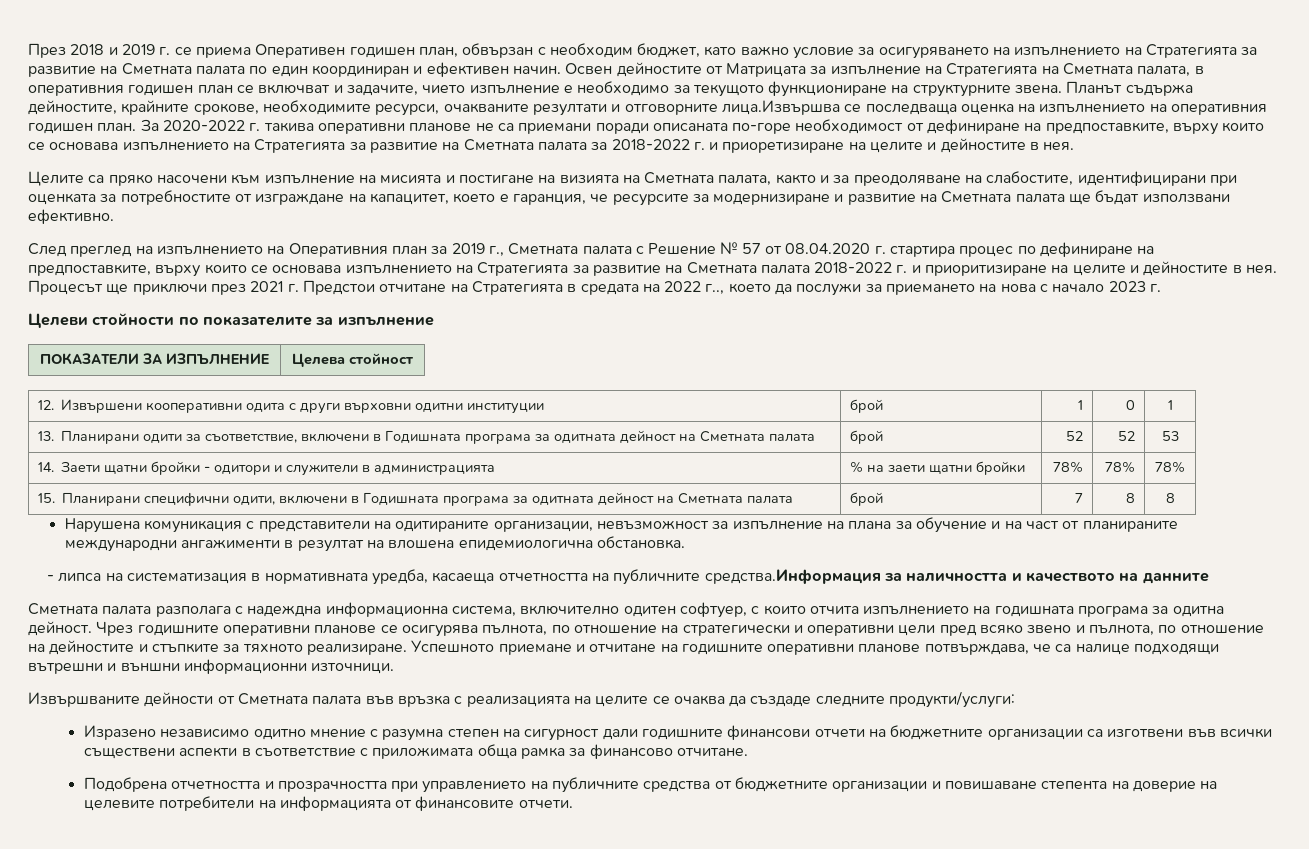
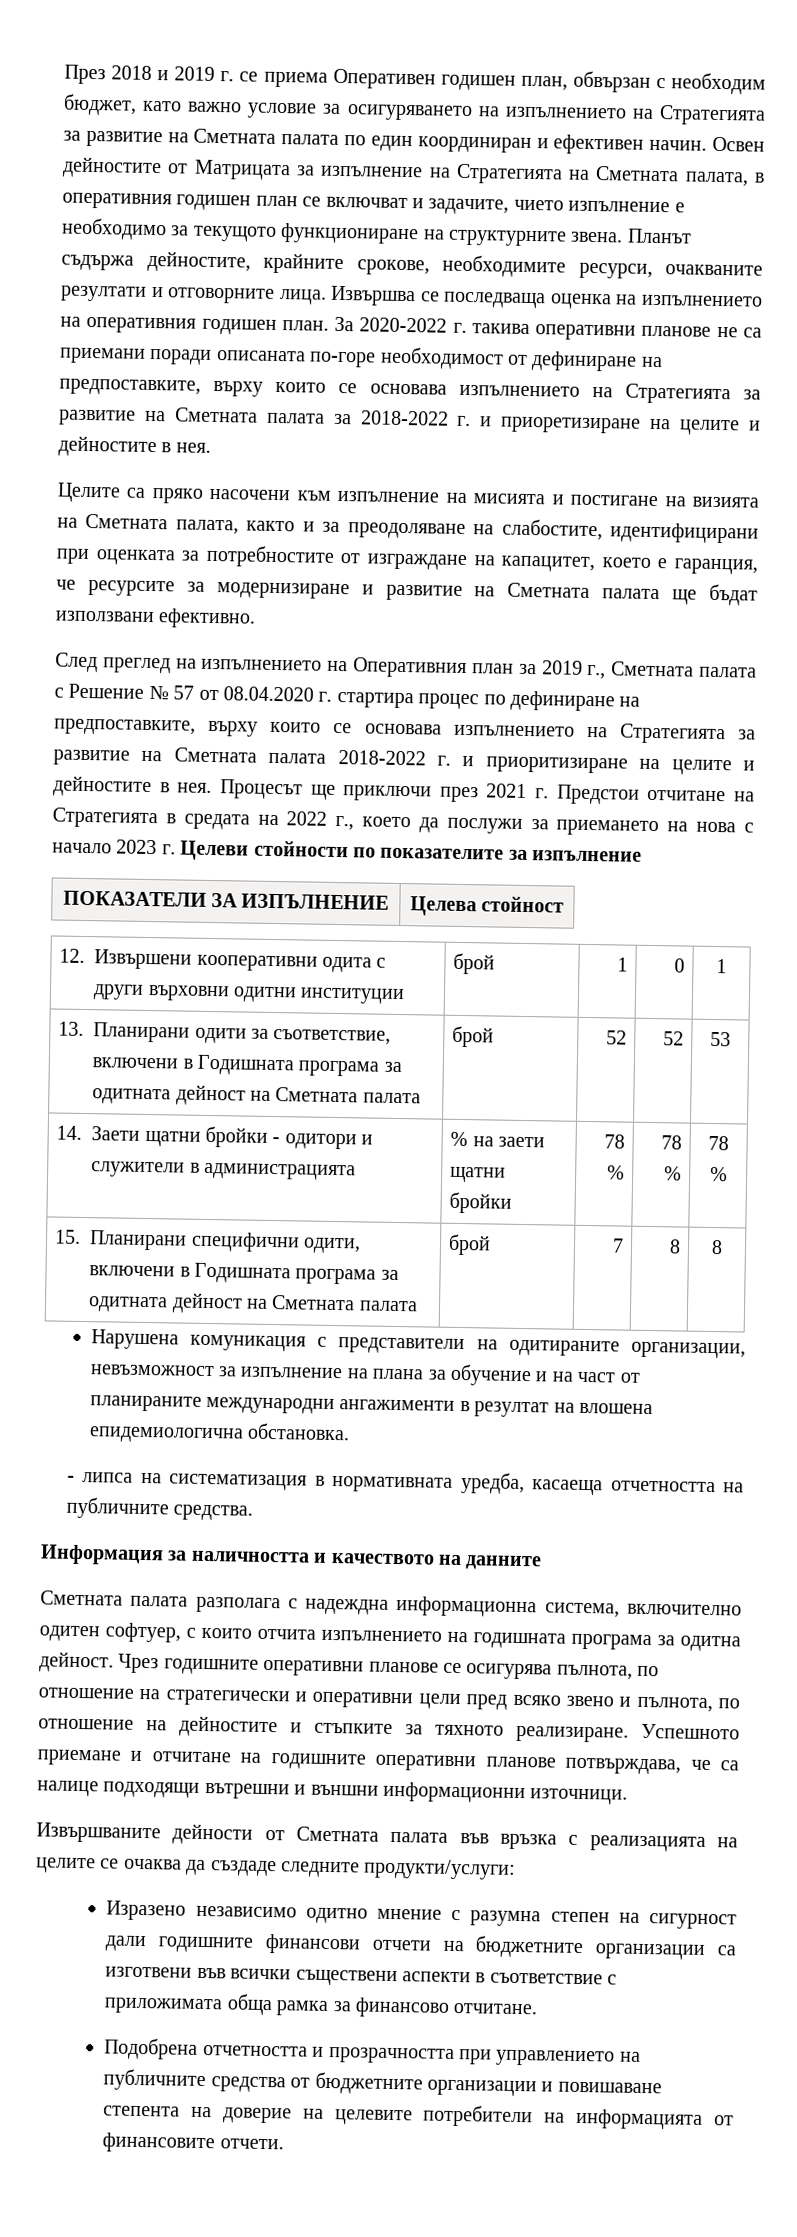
- Планът съдържа дейностите, крайните срокове, необходимите ресурси, очакваните резултати и отговорните лица.Извършва се последваща оценка на изпълнението на оперативния годишен план.
+ Планът съдържа дейностите, крайните срокове, необходимите ресурси, очакваните резултати и отговорните лица. Извършва се последваща оценка на изпълнението на оперативния годишен план.
- Процесът ще приключи през 2021 г. Предстои отчитане на Стратегията в средата на 2022 г.., което да послужи за приемането на нова с начало 2023 г.
- Целеви стойности по показателите за изпълнение
+ Процесът ще приключи през 2021 г. Предстои отчитане на Стратегията в средата на 2022 г., което да послужи за приемането на нова с начало 2023 г. Целеви стойности по показателите за изпълнение
- 14. Заети щатни бройки - одитори и служители в администрацията | % на заети щатни бройки | 78% | 78% | 78%
+ 14. Заети щатни бройки - одитори и служители в администрацията | % на заети щатни бройки | 78 % | 78 % | 78 %
- - липса на систематизация в нормативната уредба, касаеща отчетността на публичните средства.Информация за наличността и качеството на данните
+ - липса на систематизация в нормативната уредба, касаеща отчетността на публичните средства.
+ Информация за наличността и качеството на данните

